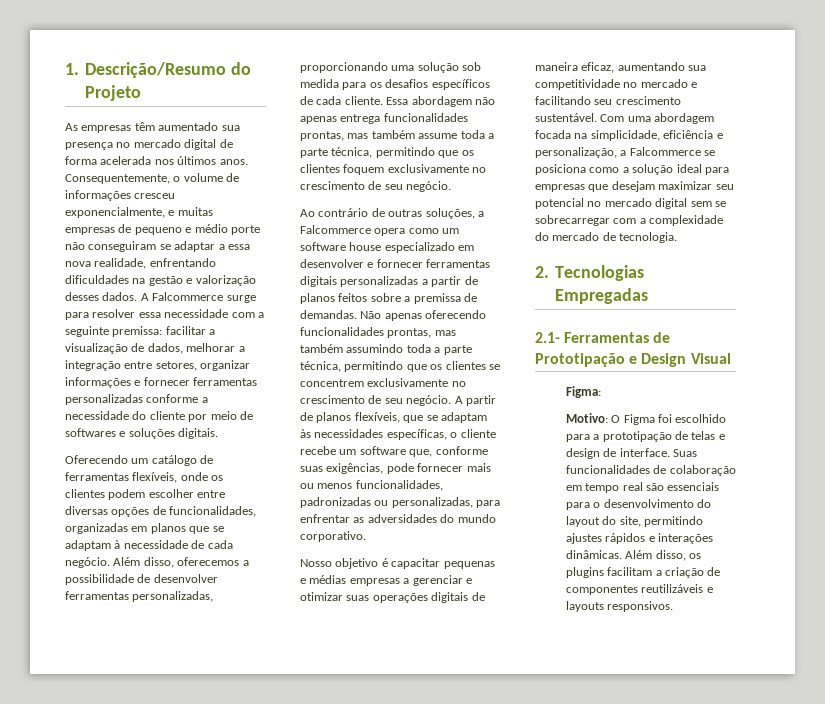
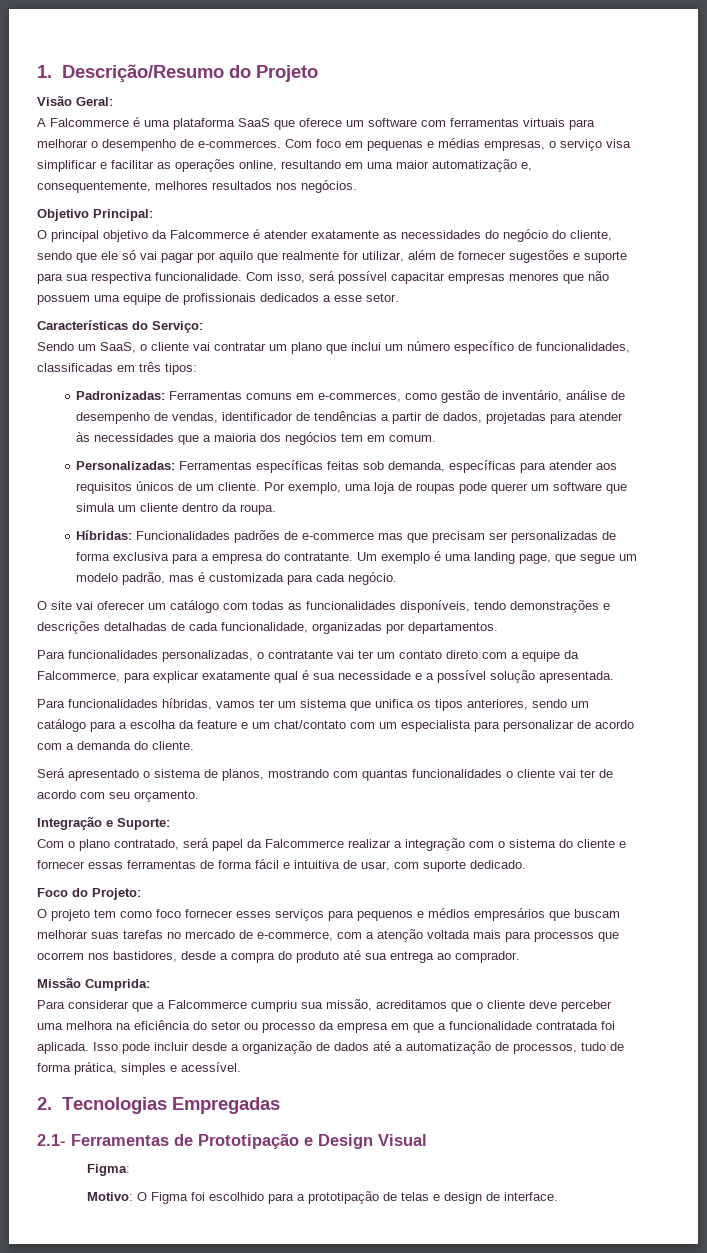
- As empresas têm aumentado sua presença no mercado digital de forma acelerada nos últimos anos. Consequentemente, o volume de informações cresceu exponencialmente, e muitas empresas de pequeno e médio porte não conseguiram se adaptar a essa nova realidade, enfrentando dificuldades na gestão e valorização desses dados. A Falcommerce surge para resolver essa necessidade com a seguinte premissa: facilitar a visualização de dados, melhorar a integração entre setores, organizar informações e fornecer ferramentas personalizadas conforme a necessidade do cliente por meio de softwares e soluções digitais.
- Oferecendo um catálogo de ferramentas flexíveis, onde os clientes podem escolher entre diversas opções de funcionalidades, organizadas em planos que se adaptam à necessidade de cada negócio. Além disso, oferecemos a possibilidade de desenvolver ferramentas personalizadas, proporcionando uma solução sob medida para os desafios específicos de cada cliente. Essa abordagem não apenas entrega funcionalidades prontas, mas também assume toda a parte técnica, permitindo que os clientes foquem exclusivamente no crescimento de seu negócio.
- Ao contrário de outras soluções, a Falcommerce opera como um software house especializado em desenvolver e fornecer ferramentas digitais personalizadas a partir de planos feitos sobre a premissa de demandas. Não apenas oferecendo funcionalidades prontas, mas também assumindo toda a parte técnica, permitindo que os clientes se concentrem exclusivamente no crescimento de seu negócio. A partir de planos flexíveis, que se adaptam às necessidades específicas, o cliente recebe um software que, conforme suas exigências, pode fornecer mais ou menos funcionalidades, padronizadas ou personalizadas, para enfrentar as adversidades do mundo corporativo.
- Nosso objetivo é capacitar pequenas e médias empresas a gerenciar e otimizar suas operações digitais de maneira eficaz, aumentando sua competitividade no mercado e facilitando seu crescimento sustentável. Com uma abordagem focada na simplicidade, eficiência e personalização, a Falcommerce se posiciona como a solução ideal para empresas que desejam maximizar seu potencial no mercado digital sem se sobrecarregar com a complexidade do mercado de tecnologia.
+ Visão Geral:
+ A Falcommerce é uma plataforma SaaS que oferece um software com ferramentas virtuais para melhorar o desempenho de e-commerces. Com foco em pequenas e médias empresas, o serviço visa simplificar e facilitar as operações online, resultando em uma maior automatização e, consequentemente, melhores resultados nos negócios.
+ Objetivo Principal:
+ O principal objetivo da Falcommerce é atender exatamente as necessidades do negócio do cliente, sendo que ele só vai pagar por aquilo que realmente for utilizar, além de fornecer sugestões e suporte para sua respectiva funcionalidade. Com isso, será possível capacitar empresas menores que não possuem uma equipe de profissionais dedicados a esse setor.
+ Características do Serviço:
+ Sendo um SaaS, o cliente vai contratar um plano que inclui um número específico de funcionalidades, classificadas em três tipos:
+ Padronizadas: Ferramentas comuns em e-commerces, como gestão de inventário, análise de desempenho de vendas, identificador de tendências a partir de dados, projetadas para atender às necessidades que a maioria dos negócios tem em comum.
+ Personalizadas: Ferramentas específicas feitas sob demanda, específicas para atender aos requisitos únicos de um cliente. Por exemplo, uma loja de roupas pode querer um software que simula um cliente dentro da roupa.
+ Híbridas: Funcionalidades padrões de e-commerce mas que precisam ser personalizadas de forma exclusiva para a empresa do contratante. Um exemplo é uma landing page, que segue um modelo padrão, mas é customizada para cada negócio.
+ O site vai oferecer um catálogo com todas as funcionalidades disponíveis, tendo demonstrações e descrições detalhadas de cada funcionalidade, organizadas por departamentos.
+ Para funcionalidades personalizadas, o contratante vai ter um contato direto com a equipe da Falcommerce, para explicar exatamente qual é sua necessidade e a possível solução apresentada.
+ Para funcionalidades híbridas, vamos ter um sistema que unifica os tipos anteriores, sendo um catálogo para a escolha da feature e um chat/contato com um especialista para personalizar de acordo com a demanda do cliente.
+ Será apresentado o sistema de planos, mostrando com quantas funcionalidades o cliente vai ter de acordo com seu orçamento.
+ Integração e Suporte:
+ Com o plano contratado, será papel da Falcommerce realizar a integração com o sistema do cliente e fornecer essas ferramentas de forma fácil e intuitiva de usar, com suporte dedicado.
+ Foco do Projeto:
+ O projeto tem como foco fornecer esses serviços para pequenos e médios empresários que buscam melhorar suas tarefas no mercado de e-commerce, com a atenção voltada mais para processos que ocorrem nos bastidores, desde a compra do produto até sua entrega ao comprador.
+ Missão Cumprida:
+ Para considerar que a Falcommerce cumpriu sua missão, acreditamos que o cliente deve perceber uma melhora na eficiência do setor ou processo da empresa em que a funcionalidade contratada foi aplicada. Isso pode incluir desde a organização de dados até a automatização de processos, tudo de forma prática, simples e acessível.
- Suas funcionalidades de colaboração em tempo real são essenciais para o desenvolvimento do layout do site, permitindo ajustes rápidos e interações dinâmicas. Além disso, os plugins facilitam a criação de componentes reutilizáveis e layouts responsivos.

